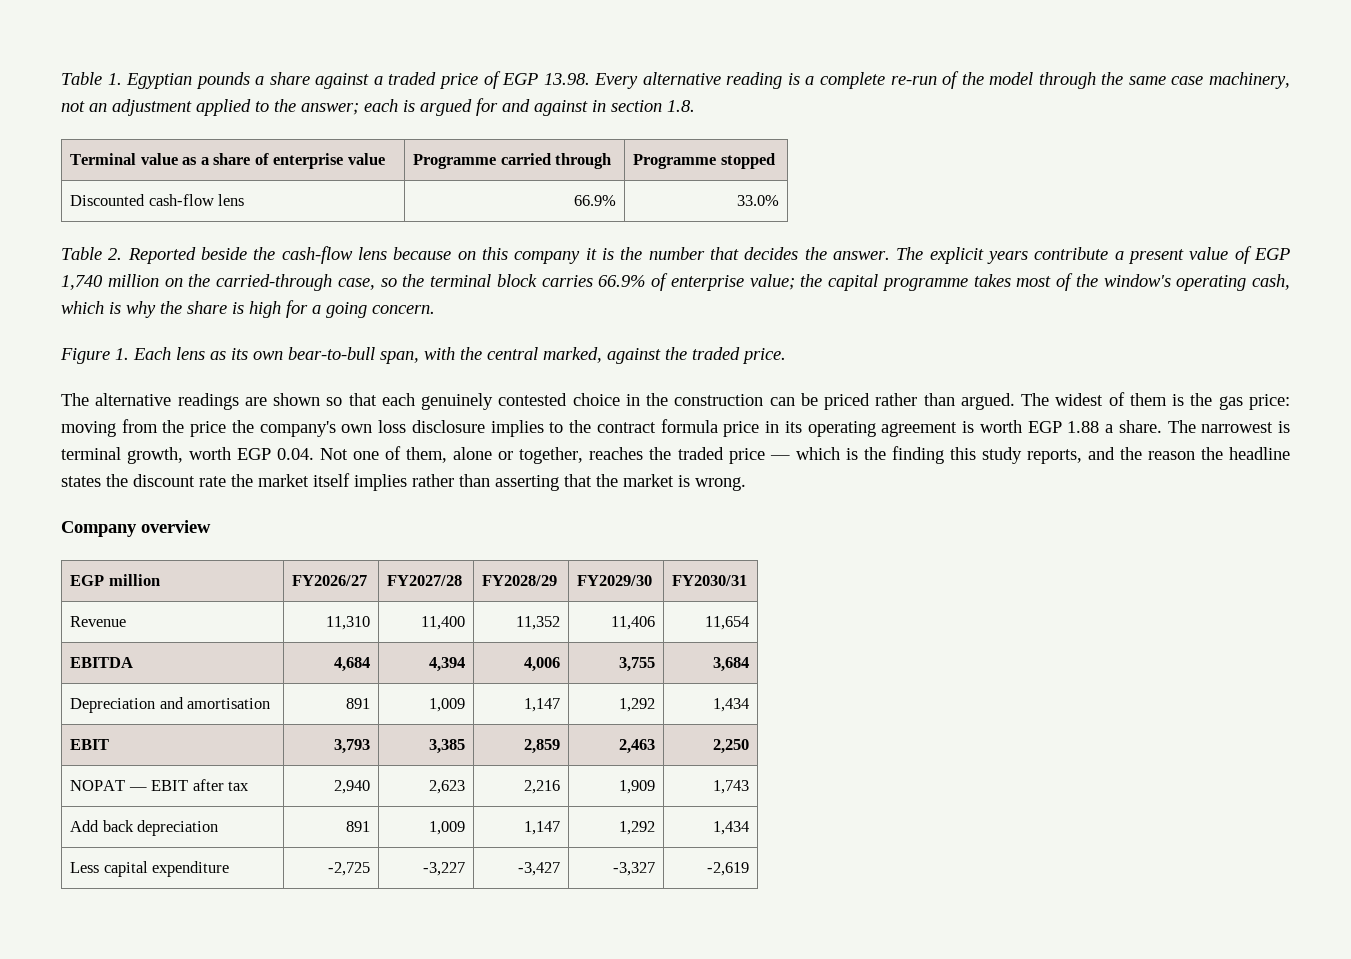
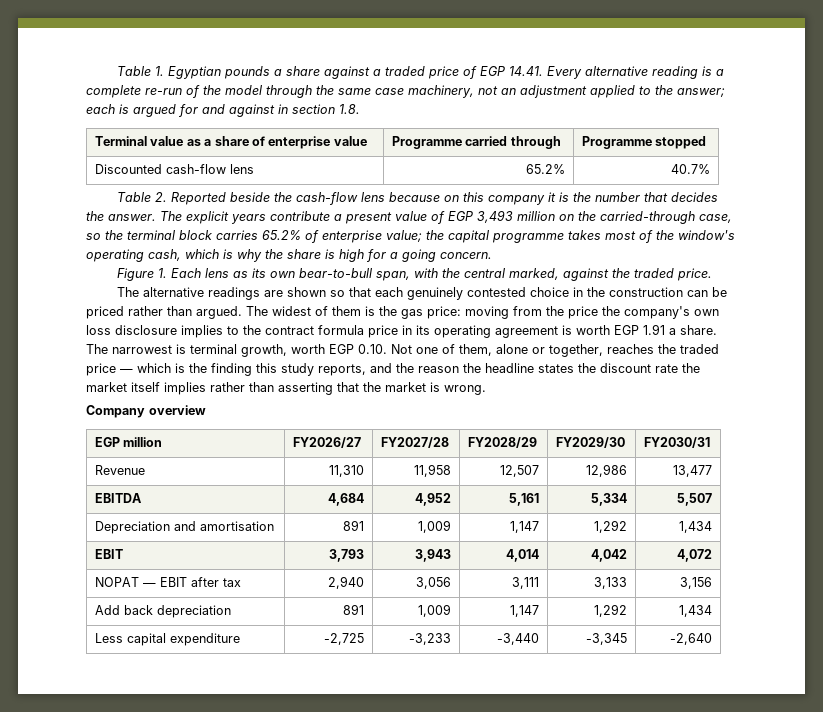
- Table 1. Egyptian pounds a share against a traded price of EGP 13.98. Every alternative reading is a complete re-run of the model through the same case machinery, not an adjustment applied to the answer; each is argued for and against in section 1.8.
+ Table 1. Egyptian pounds a share against a traded price of EGP 14.41. Every alternative reading is a complete re-run of the model through the same case machinery, not an adjustment applied to the answer; each is argued for and against in section 1.8.
- Discounted cash-flow lens | 66.9% | 33.0%
+ Discounted cash-flow lens | 65.2% | 40.7%
- The explicit years contribute a present value of EGP 1,740 million on the carried-through case, so the terminal block carries 66.9% of enterprise value; the capital programme takes most of the window's operating cash, which is why the share is high for a going concern.
+ The explicit years contribute a present value of EGP 3,493 million on the carried-through case, so the terminal block carries 65.2% of enterprise value; the capital programme takes most of the window's operating cash, which is why the share is high for a going concern.
- The widest of them is the gas price: moving from the price the company's own loss disclosure implies to the contract formula price in its operating agreement is worth EGP 1.88 a share.
+ The widest of them is the gas price: moving from the price the company's own loss disclosure implies to the contract formula price in its operating agreement is worth EGP 1.91 a share.
- The narrowest is terminal growth, worth EGP 0.04. Not one of them, alone or together, reaches the traded price — which is the finding this study reports, and the reason the headline states the discount rate the market itself implies rather than asserting that the market is wrong.
+ The narrowest is terminal growth, worth EGP 0.10. Not one of them, alone or together, reaches the traded price — which is the finding this study reports, and the reason the headline states the discount rate the market itself implies rather than asserting that the market is wrong.
- Revenue | 11,310 | 11,400 | 11,352 | 11,406 | 11,654
- EBITDA | 4,684 | 4,394 | 4,006 | 3,755 | 3,684
+ Revenue | 11,310 | 11,958 | 12,507 | 12,986 | 13,477
+ EBITDA | 4,684 | 4,952 | 5,161 | 5,334 | 5,507
- EBIT | 3,793 | 3,385 | 2,859 | 2,463 | 2,250
+ EBIT | 3,793 | 3,943 | 4,014 | 4,042 | 4,072
- NOPAT — EBIT after tax | 2,940 | 2,623 | 2,216 | 1,909 | 1,743
+ NOPAT — EBIT after tax | 2,940 | 3,056 | 3,111 | 3,133 | 3,156
- Less capital expenditure | -2,725 | -3,227 | -3,427 | -3,327 | -2,619
+ Less capital expenditure | -2,725 | -3,233 | -3,440 | -3,345 | -2,640

